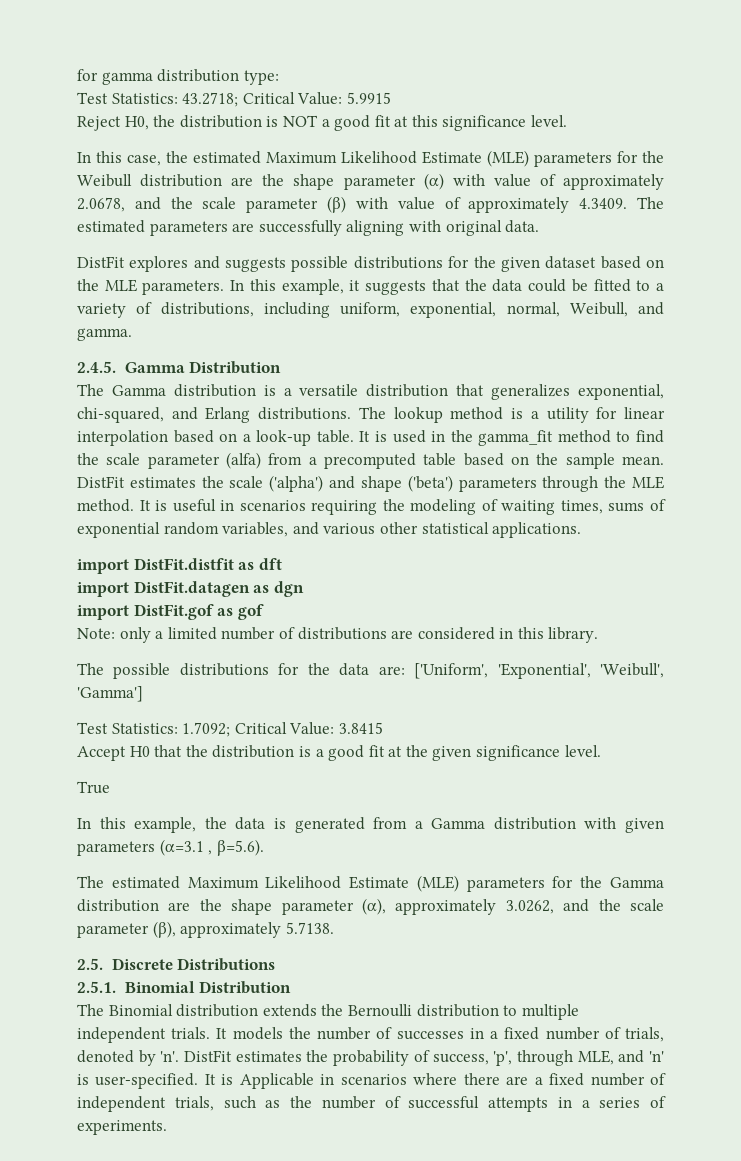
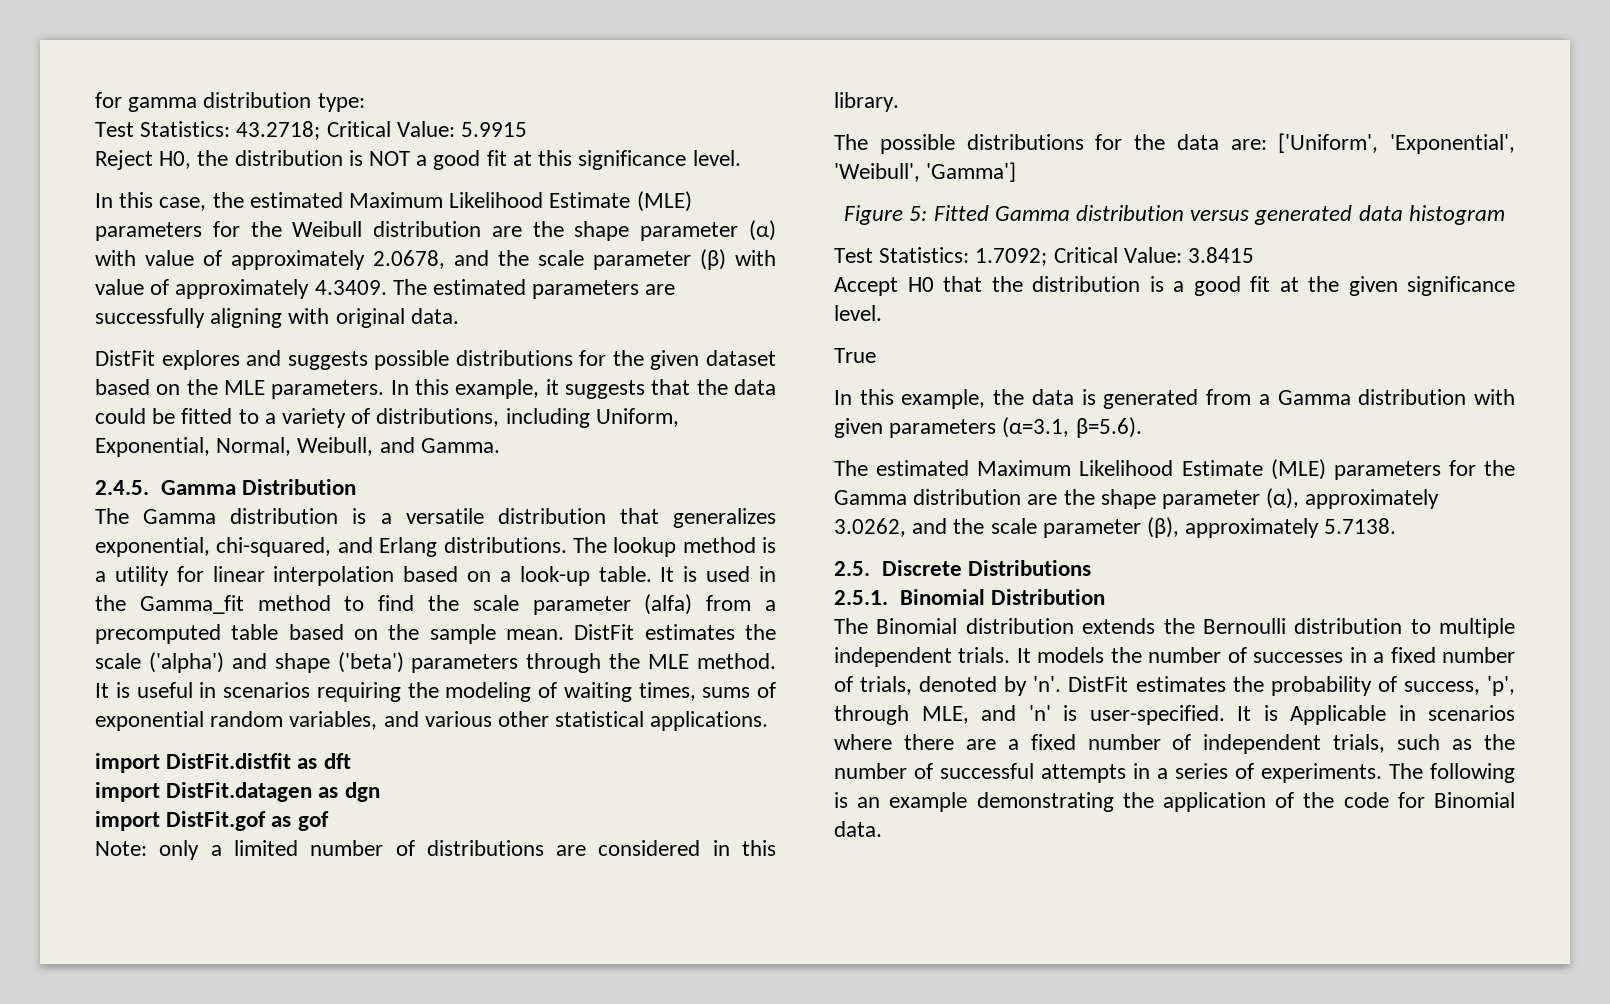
- In this example, it suggests that the data could be fitted to a variety of distributions, including uniform, exponential, normal, Weibull, and gamma.
+ In this example, it suggests that the data could be fitted to a variety of distributions, including Uniform, Exponential, Normal, Weibull, and Gamma.
- It is used in the gamma_fit method to find the scale parameter (alfa) from a precomputed table based on the sample mean.
+ It is used in the Gamma_fit method to find the scale parameter (alfa) from a precomputed table based on the sample mean.
+ Figure 5: Fitted Gamma distribution versus generated data histogram
- In this example, the data is generated from a Gamma distribution with given parameters (α=3.1 , β=5.6).
+ In this example, the data is generated from a Gamma distribution with given parameters (α=3.1, β=5.6).
+ The following is an example demonstrating the application of the code for Binomial data.

